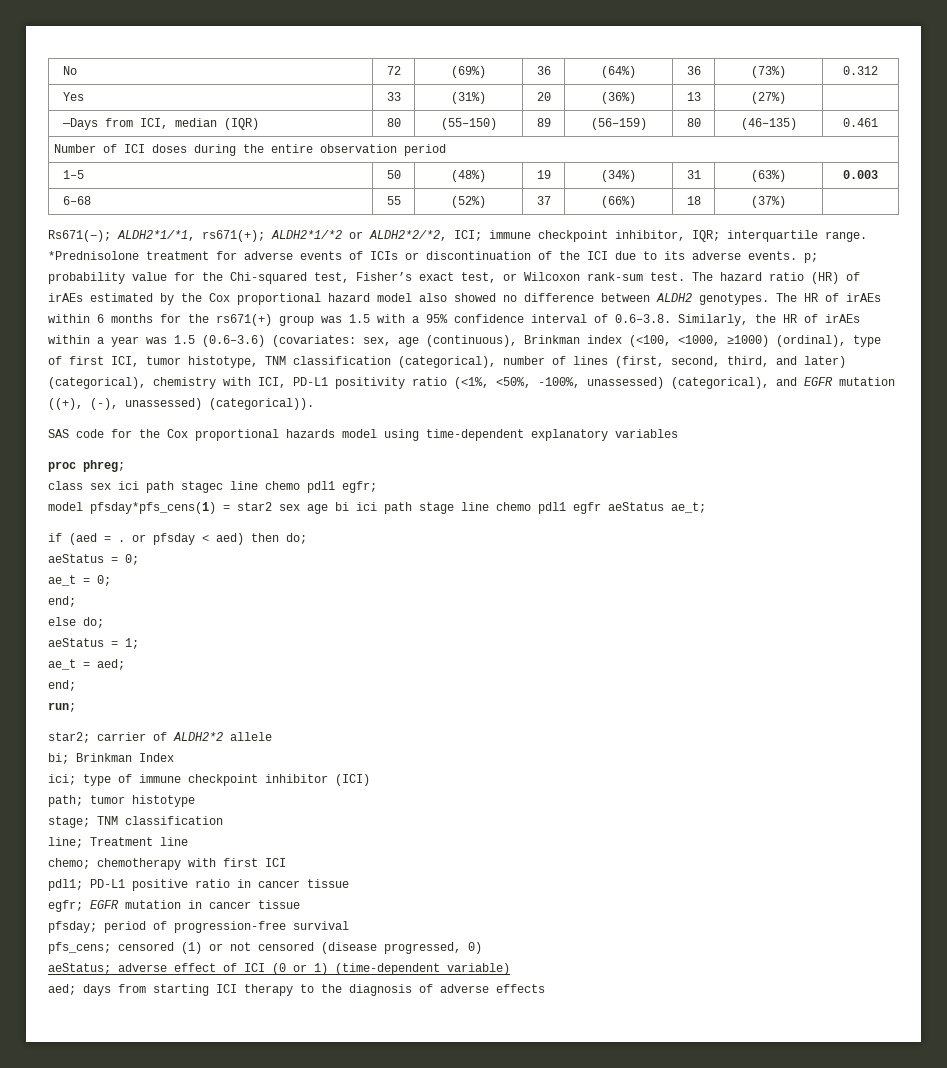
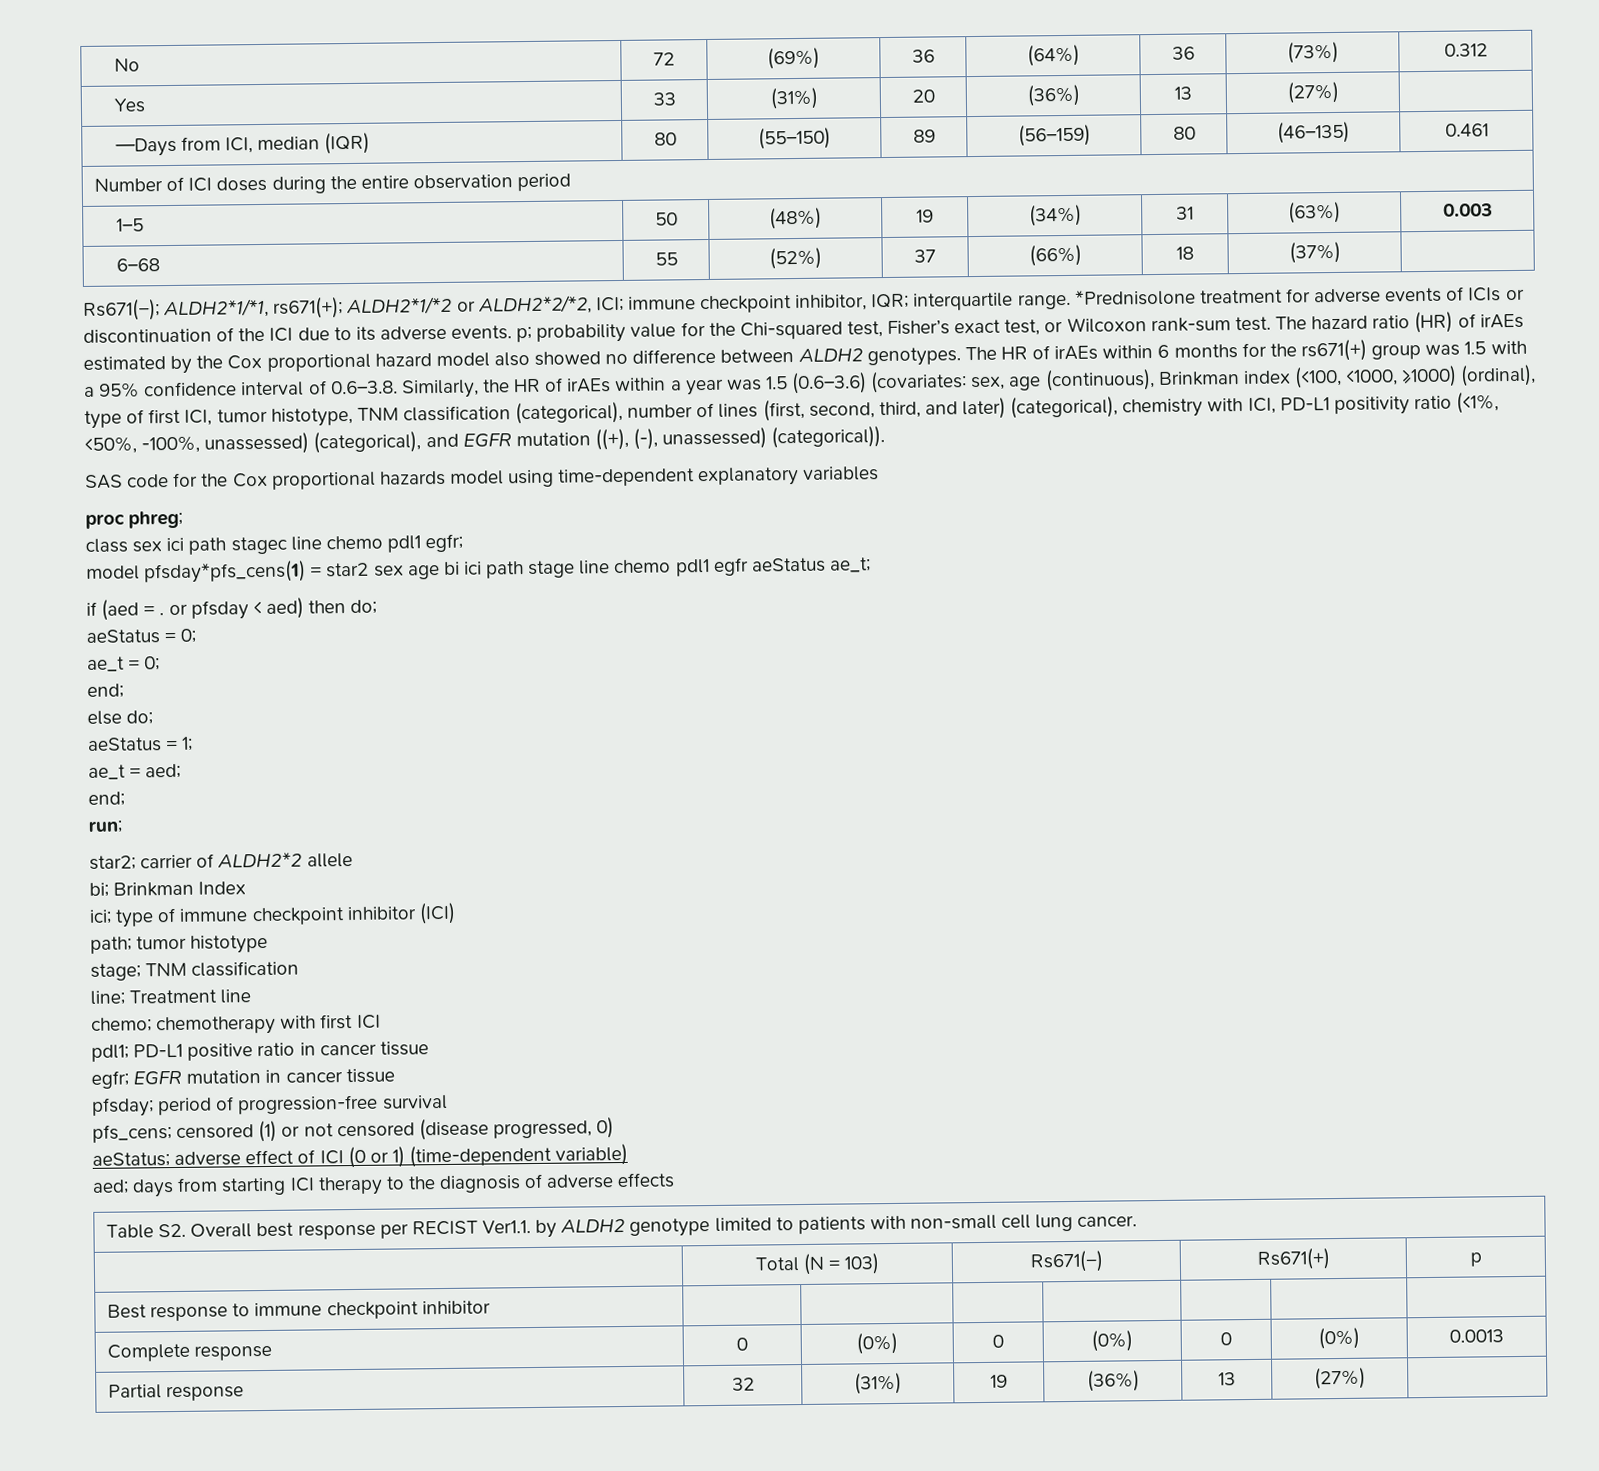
+ Table S2. Overall best response per RECIST Ver1.1. by ALDH2 genotype limited to patients with non-small cell lung cancer.
+ | Total (N = 103) | Rs671(−) | Rs671(+) | p
+ Best response to immune checkpoint inhibitor | | | | | | |
+ Complete response | 0 | (0%) | 0 | (0%) | 0 | (0%) | 0.0013
+ Partial response | 32 | (31%) | 19 | (36%) | 13 | (27%) |

